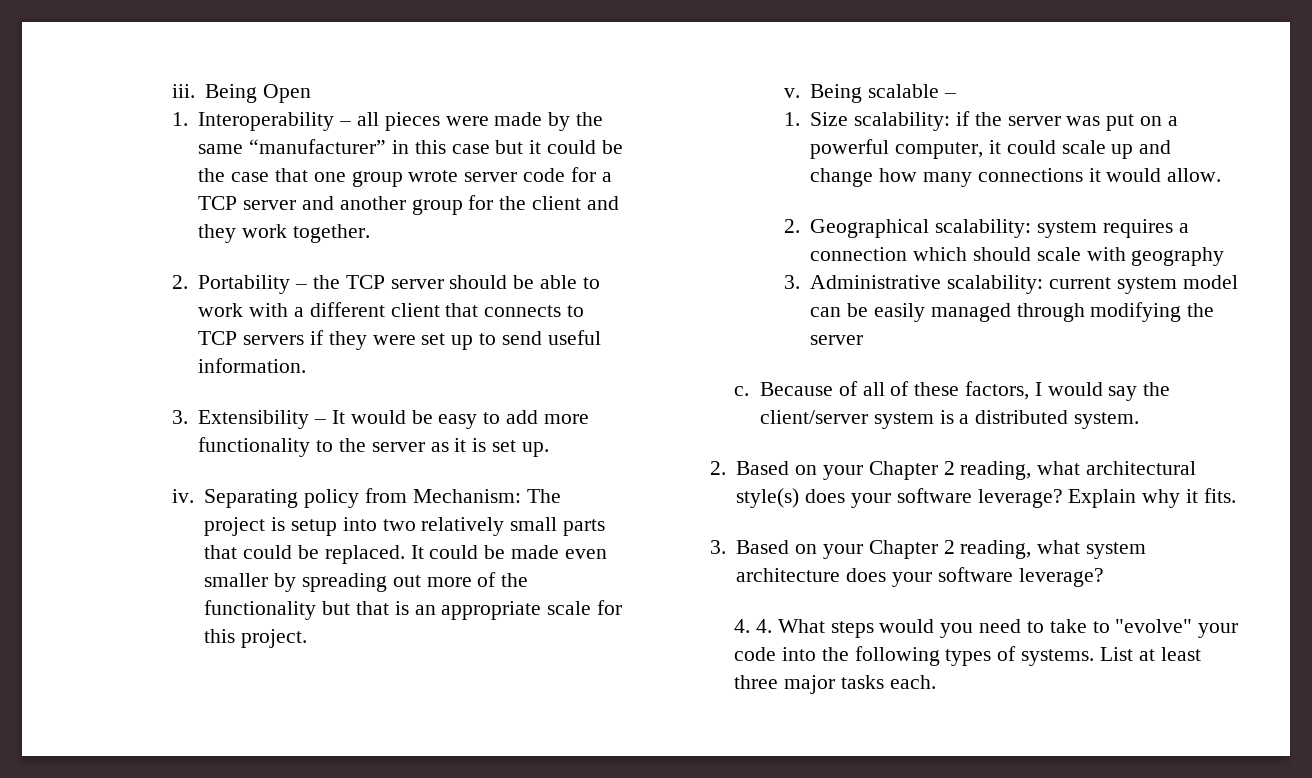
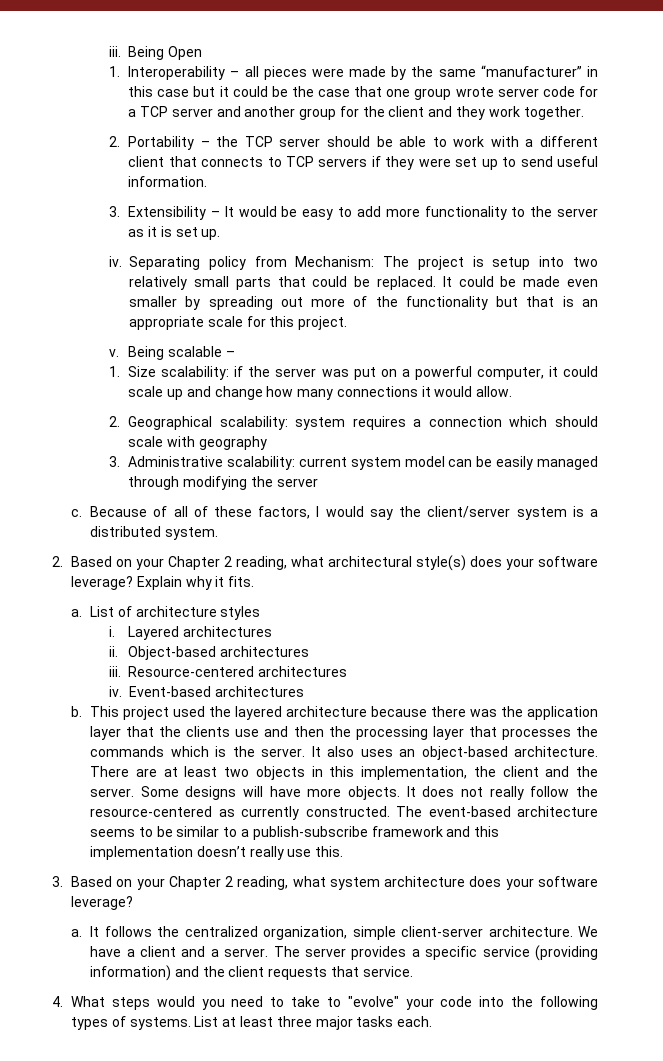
+ a. List of architecture styles
+ i. Layered architectures
+ ii. Object-based architectures
+ iii. Resource-centered architectures
+ iv. Event-based architectures
+ b. This project used the layered architecture because there was the application layer that the clients use and then the processing layer that processes the commands which is the server. It also uses an object-based architecture. There are at least two objects in this implementation, the client and the server. Some designs will have more objects. It does not really follow the resource-centered as currently constructed. The event-based architecture seems to be similar to a publish-subscribe framework and this implementation doesn’t really use this.
- 4. 4. What steps would you need to take to "evolve" your code into the following types of systems.
+ a. It follows the centralized organization, simple client-server architecture. We have a client and a server. The server provides a specific service (providing information) and the client requests that service.
+ 4. What steps would you need to take to "evolve" your code into the following types of systems.

